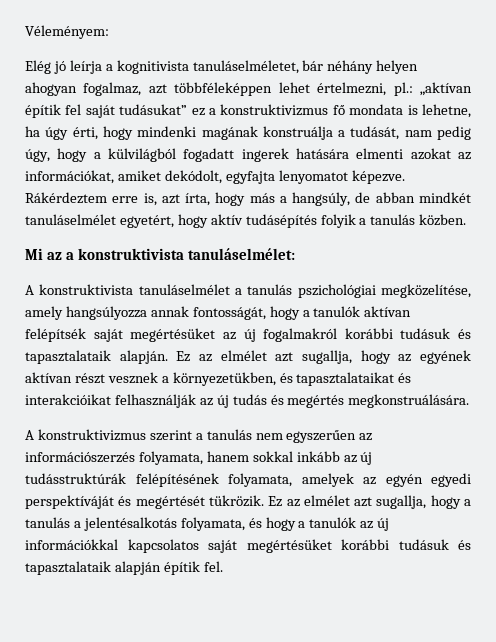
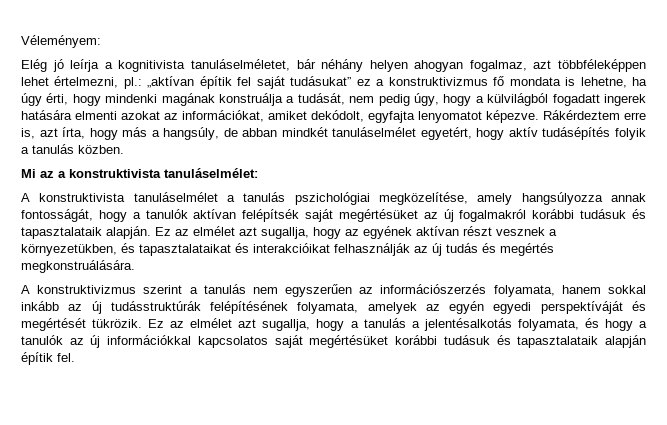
- Elég jó leírja a kognitivista tanuláselméletet, bár néhány helyen ahogyan fogalmaz, azt többféleképpen lehet értelmezni, pl.: „aktívan építik fel saját tudásukat” ez a konstruktivizmus fő mondata is lehetne, ha úgy érti, hogy mindenki magának konstruálja a tudását, nam pedig úgy, hogy a külvilágból fogadatt ingerek hatására elmenti azokat az információkat, amiket dekódolt, egyfajta lenyomatot képezve.
+ Elég jó leírja a kognitivista tanuláselméletet, bár néhány helyen ahogyan fogalmaz, azt többféleképpen lehet értelmezni, pl.: „aktívan építik fel saját tudásukat” ez a konstruktivizmus fő mondata is lehetne, ha úgy érti, hogy mindenki magának konstruálja a tudását, nem pedig úgy, hogy a külvilágból fogadatt ingerek hatására elmenti azokat az információkat, amiket dekódolt, egyfajta lenyomatot képezve.

